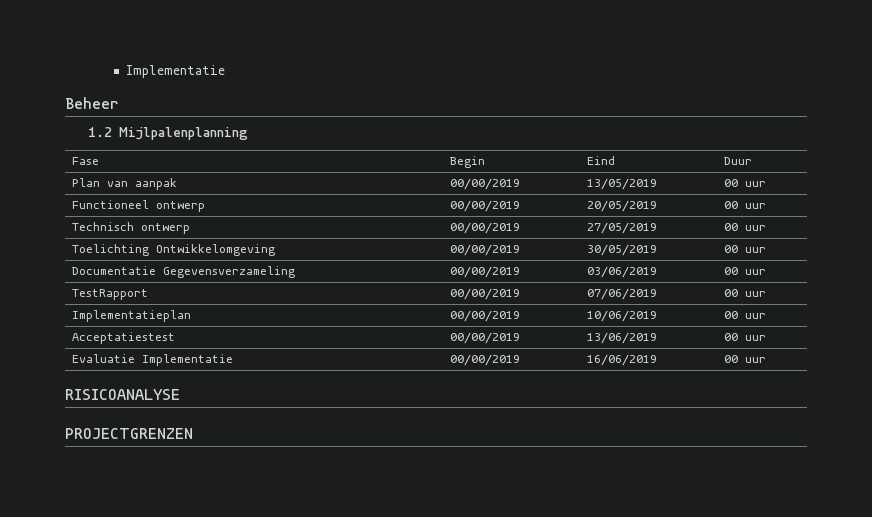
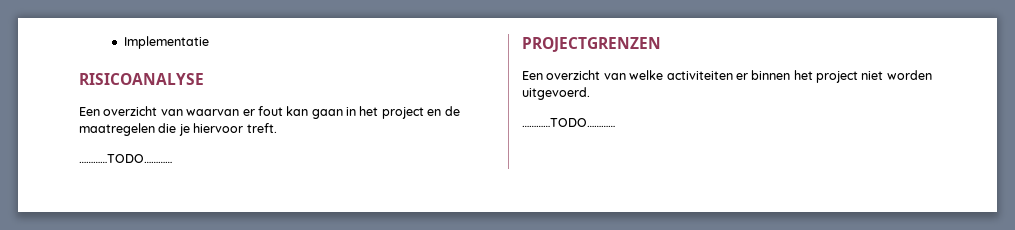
- Beheer
- 1.2 Mijlpalenplanning
- Fase | Begin | Eind | Duur
- Plan van aanpak | 00/00/2019 | 13/05/2019 | 00 uur
- Functioneel ontwerp | 00/00/2019 | 20/05/2019 | 00 uur
- Technisch ontwerp | 00/00/2019 | 27/05/2019 | 00 uur
- Toelichting Ontwikkelomgeving | 00/00/2019 | 30/05/2019 | 00 uur
- Documentatie Gegevensverzameling | 00/00/2019 | 03/06/2019 | 00 uur
- TestRapport | 00/00/2019 | 07/06/2019 | 00 uur
- Implementatieplan | 00/00/2019 | 10/06/2019 | 00 uur
- Acceptatiestest | 00/00/2019 | 13/06/2019 | 00 uur
- Evaluatie Implementatie | 00/00/2019 | 16/06/2019 | 00 uur
  RISICOANALYSE
+ Een overzicht van waarvan er fout kan gaan in het project en de maatregelen die je hiervoor treft.
+ …………TODO…………
  PROJECTGRENZEN
+ Een overzicht van welke activiteiten er binnen het project niet worden uitgevoerd.
+ …………TODO…………

